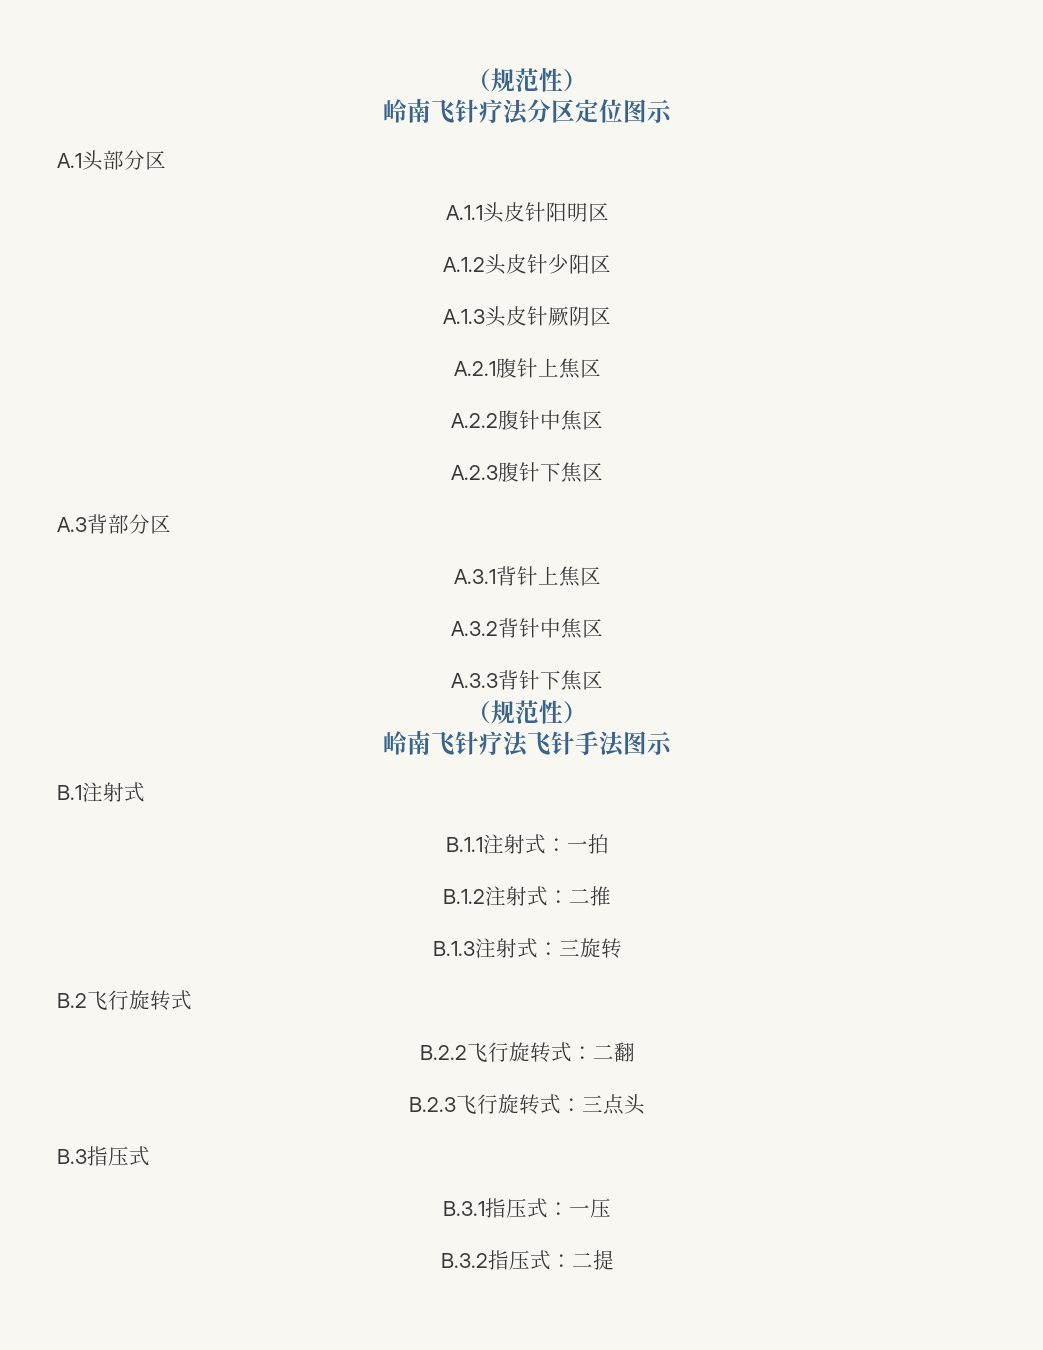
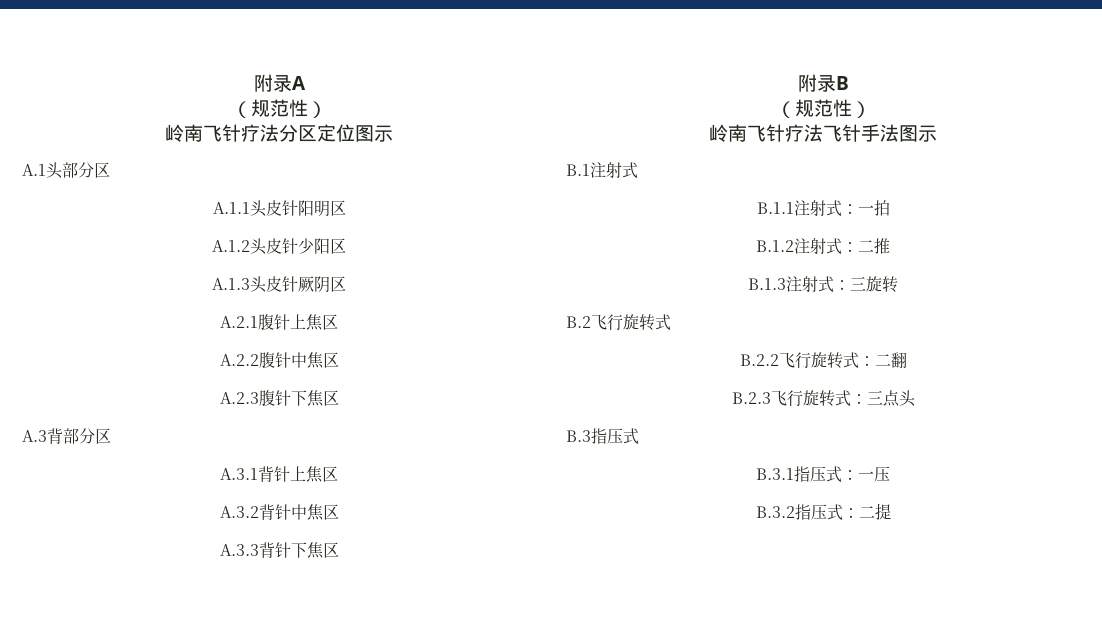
+ 附录A
+ 附录B

